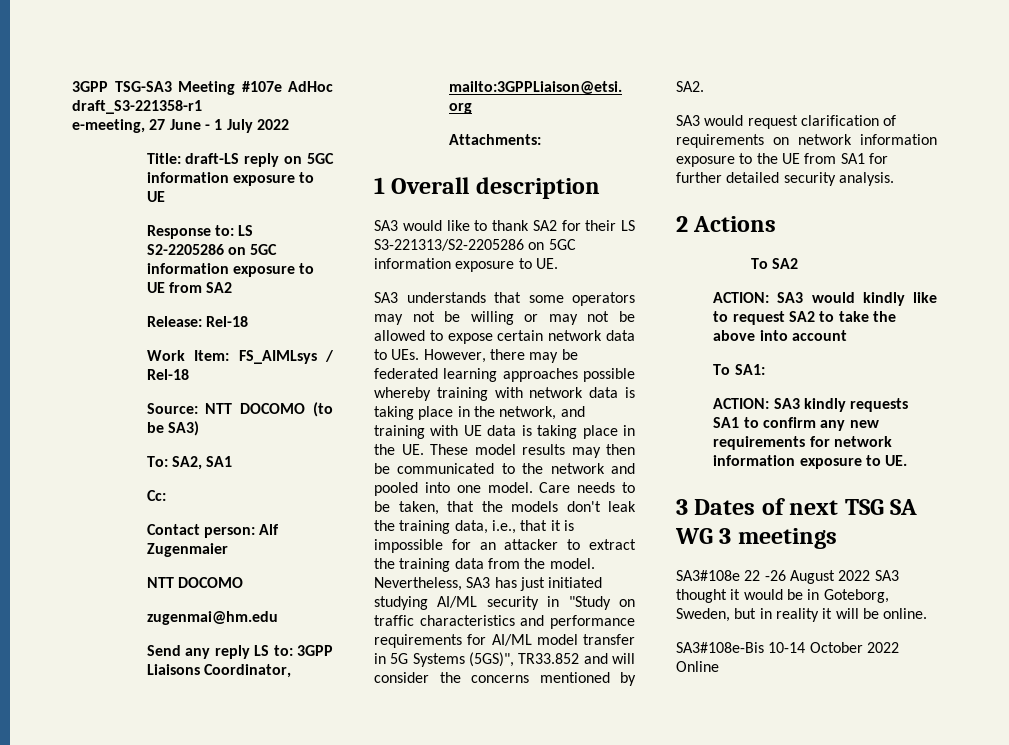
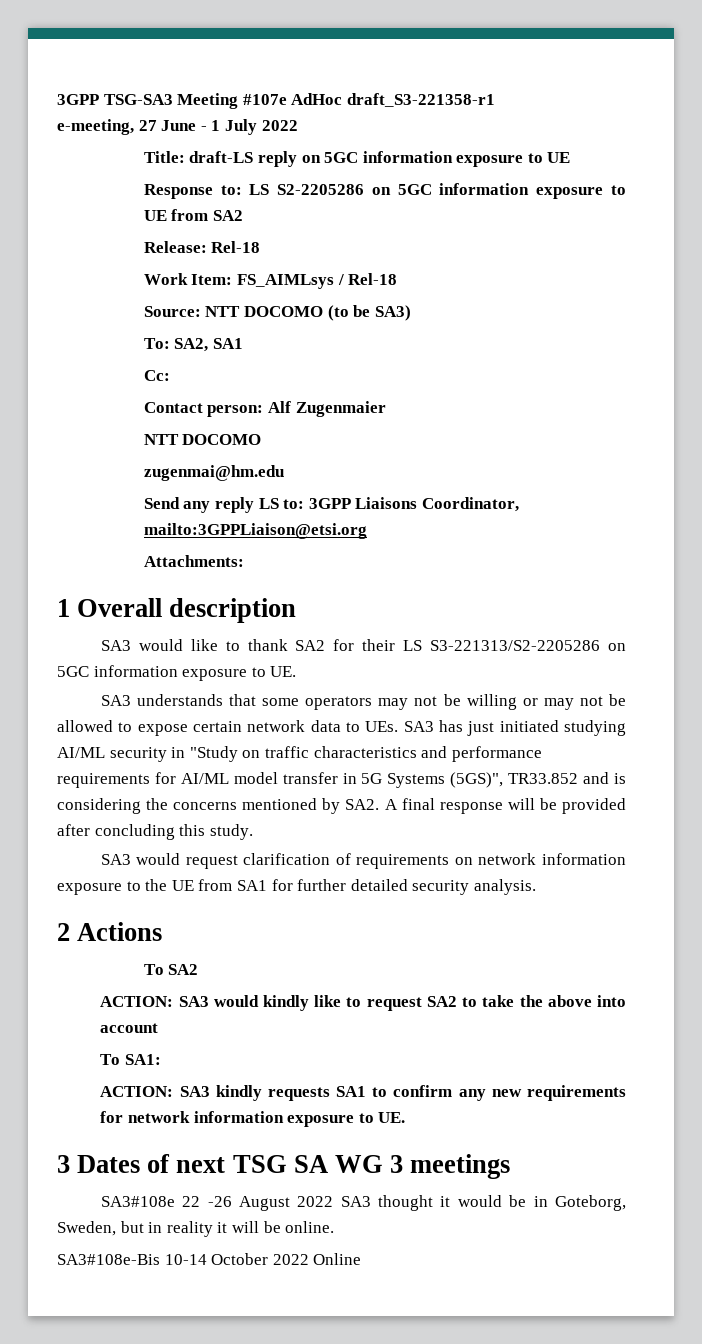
- SA3 understands that some operators may not be willing or may not be allowed to expose certain network data to UEs. However, there may be federated learning approaches possible whereby training with network data is taking place in the network, and training with UE data is taking place in the UE. These model results may then be communicated to the network and pooled into one model. Care needs to be taken, that the models don't leak the training data, i.e., that it is impossible for an attacker to extract the training data from the model. Nevertheless, SA3 has just initiated studying AI/ML security in "Study on traffic characteristics and performance requirements for AI/ML model transfer in 5G Systems (5GS)", TR33.852 and will consider the concerns mentioned by SA2.
+ SA3 understands that some operators may not be willing or may not be allowed to expose certain network data to UEs. SA3 has just initiated studying AI/ML security in "Study on traffic characteristics and performance requirements for AI/ML model transfer in 5G Systems (5GS)", TR33.852 and is considering the concerns mentioned by SA2. A final response will be provided after concluding this study.

